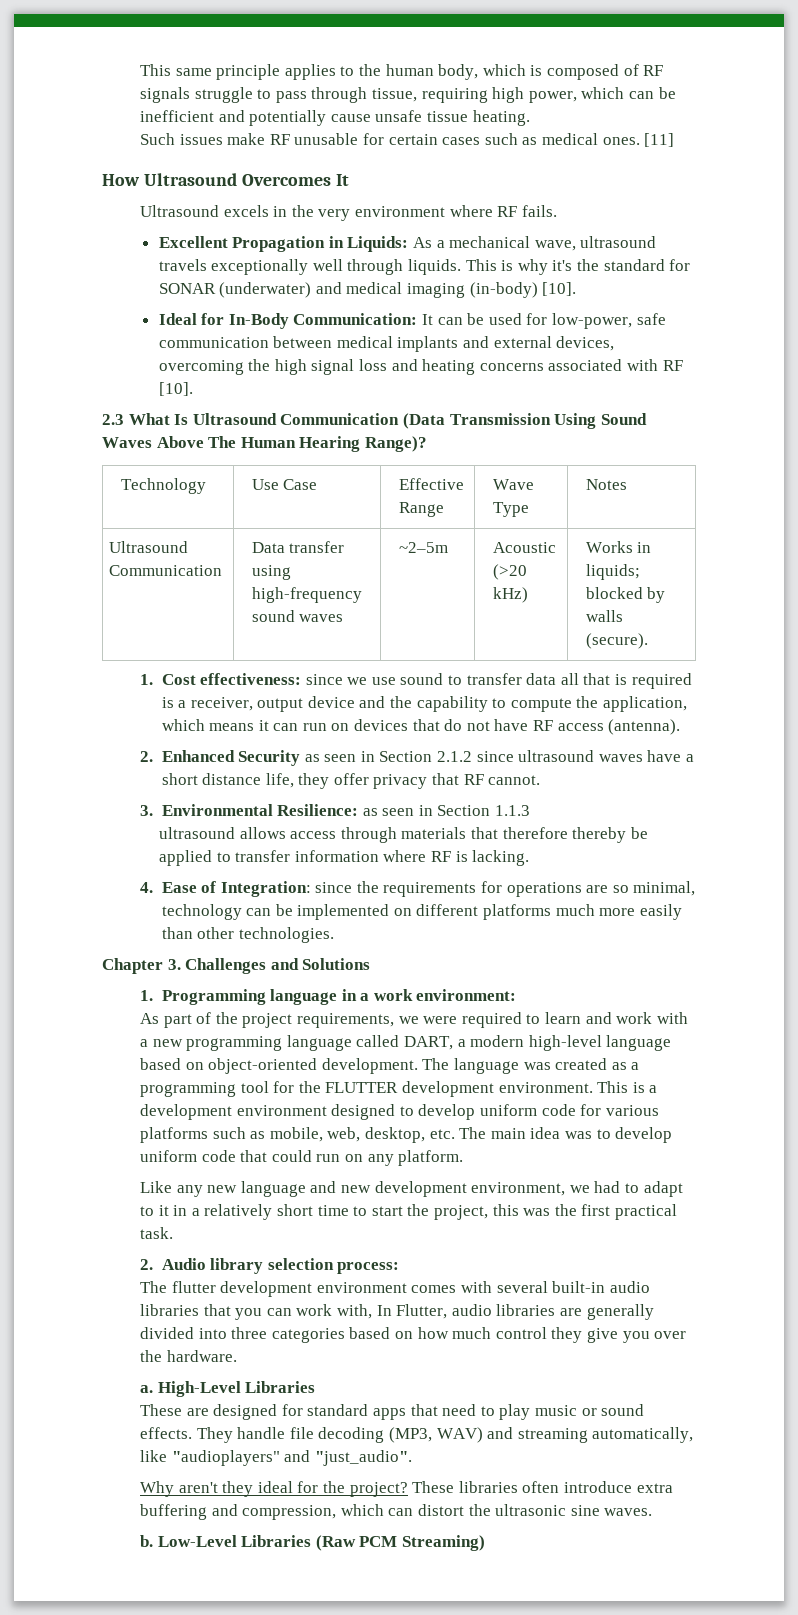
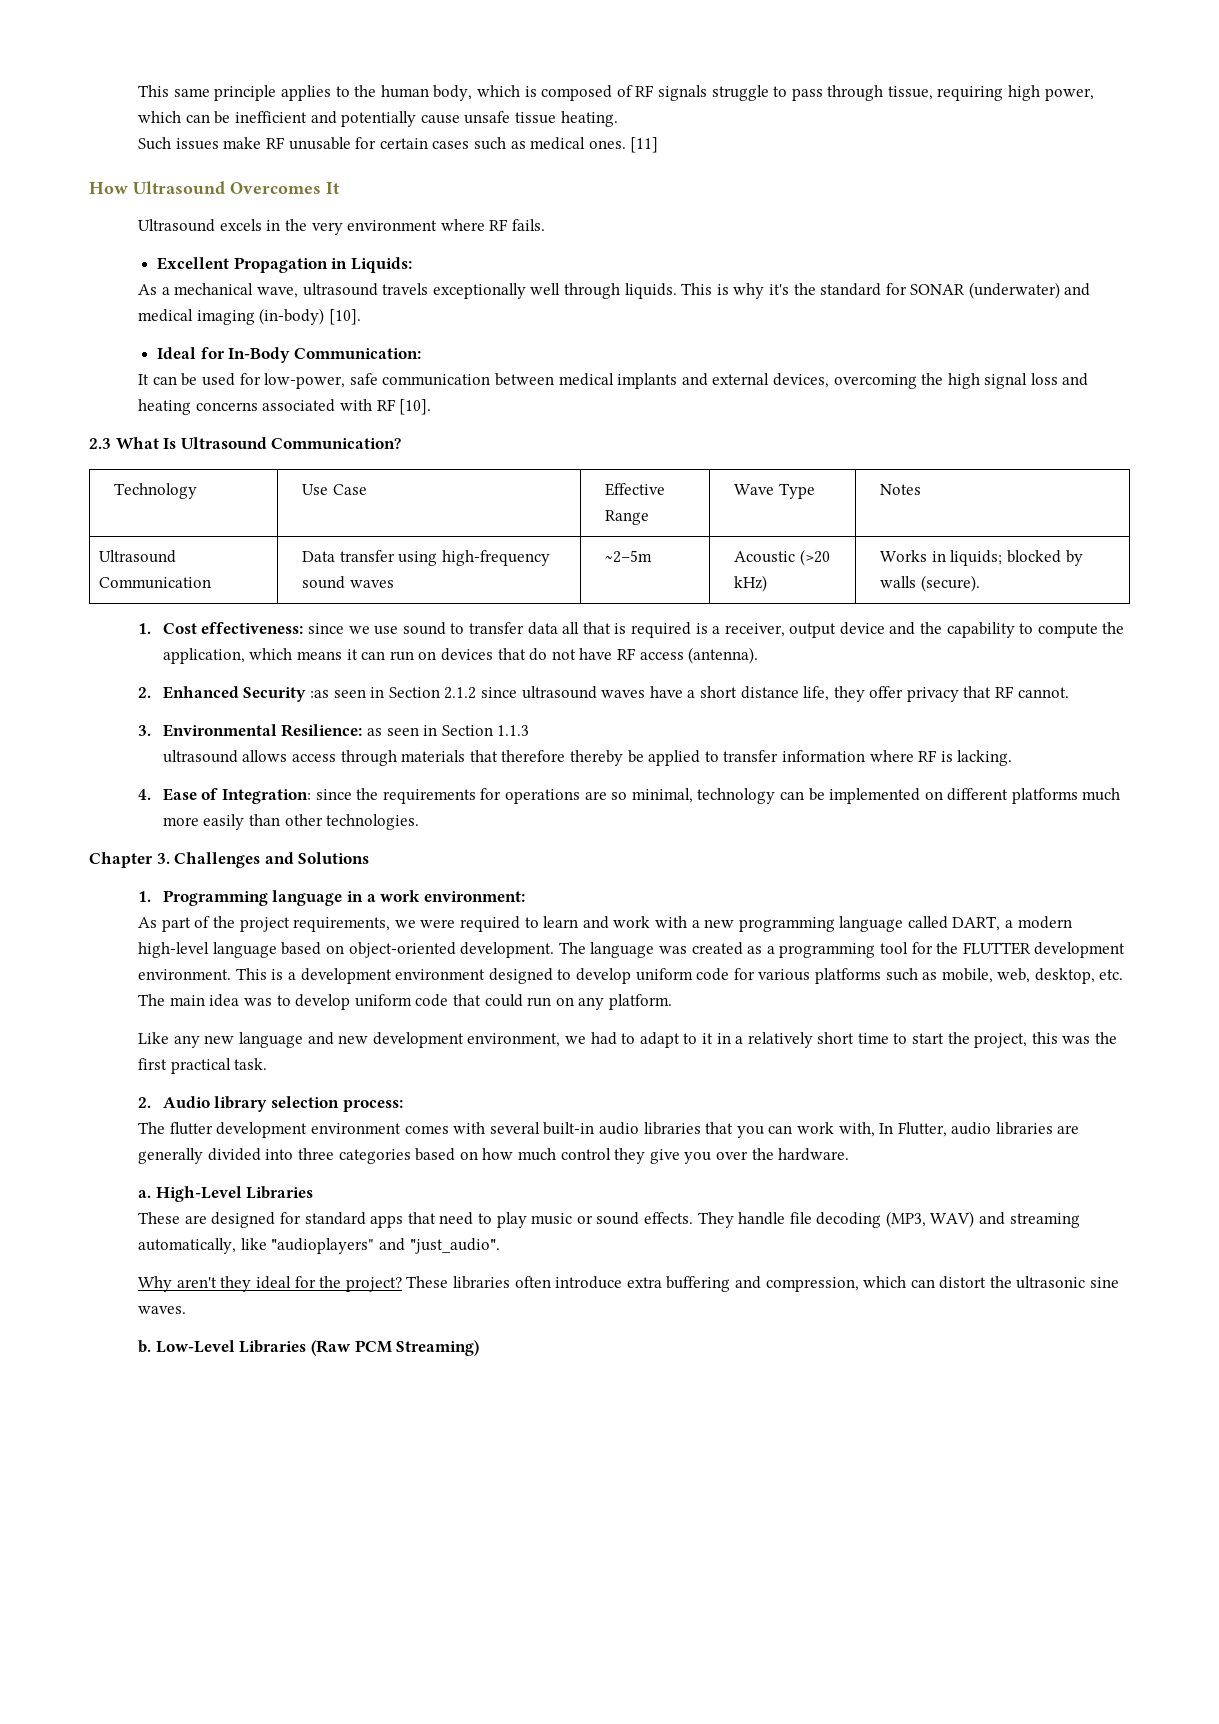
- Excellent Propagation in Liquids: As a mechanical wave, ultrasound travels exceptionally well through liquids.
+ Excellent Propagation in Liquids:
+ As a mechanical wave, ultrasound travels exceptionally well through liquids.
- Ideal for In-Body Communication: It can be used for low-power, safe communication between medical implants and external devices, overcoming the high signal loss and heating concerns associated with RF [10].
+ Ideal for In-Body Communication:
+ It can be used for low-power, safe communication between medical implants and external devices, overcoming the high signal loss and heating concerns associated with RF [10].
- 2.3 What Is Ultrasound Communication (Data Transmission Using Sound Waves Above The Human Hearing Range)?
+ 2.3 What Is Ultrasound Communication?
- 2. Enhanced Security as seen in Section 2.1.2 since ultrasound waves have a short distance life, they offer privacy that RF cannot.
+ 2. Enhanced Security :as seen in Section 2.1.2 since ultrasound waves have a short distance life, they offer privacy that RF cannot.

